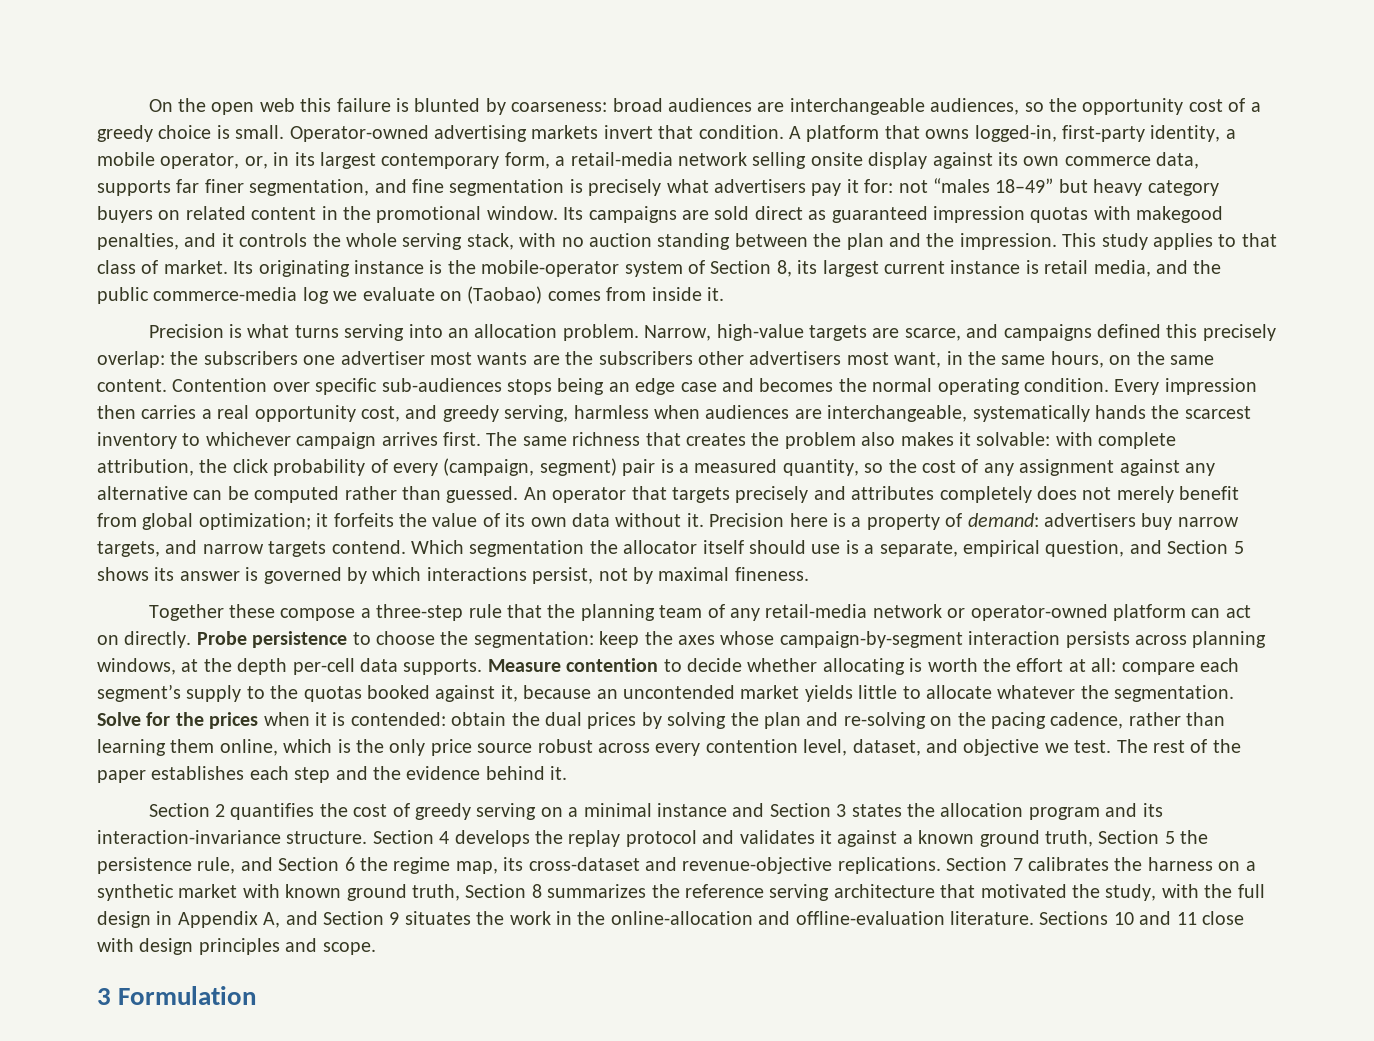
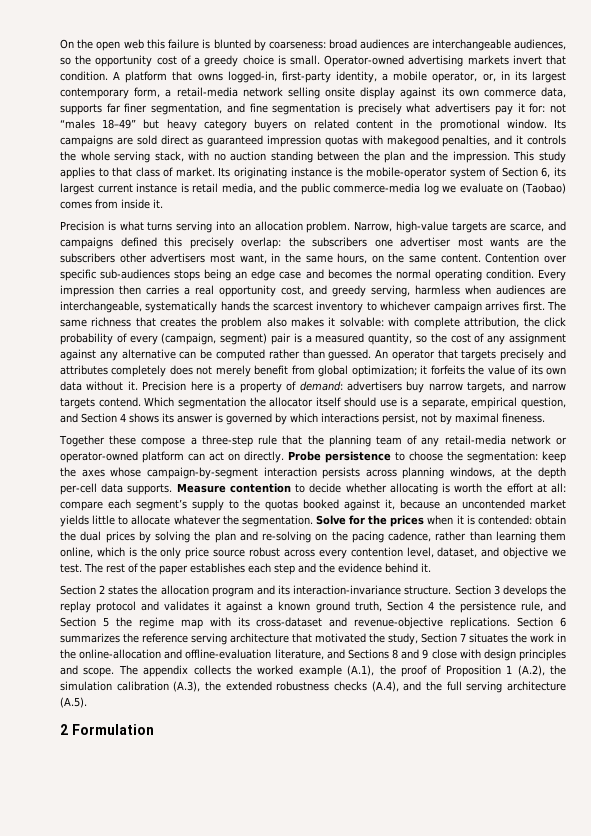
- Its originating instance is the mobile-operator system of Section 8, its largest current instance is retail media, and the public commerce-media log we evaluate on (Taobao) comes from inside it.
+ Its originating instance is the mobile-operator system of Section 6, its largest current instance is retail media, and the public commerce-media log we evaluate on (Taobao) comes from inside it.
- Which segmentation the allocator itself should use is a separate, empirical question, and Section 5 shows its answer is governed by which interactions persist, not by maximal fineness.
+ Which segmentation the allocator itself should use is a separate, empirical question, and Section 4 shows its answer is governed by which interactions persist, not by maximal fineness.
- Section 2 quantifies the cost of greedy serving on a minimal instance and Section 3 states the allocation program and its interaction-invariance structure.
+ Section 2 states the allocation program and its interaction-invariance structure.
- Section 4 develops the replay protocol and validates it against a known ground truth, Section 5 the persistence rule, and Section 6 the regime map, its cross-dataset and revenue-objective replications.
+ Section 3 develops the replay protocol and validates it against a known ground truth, Section 4 the persistence rule, and Section 5 the regime map with its cross-dataset and revenue-objective replications.
- Section 7 calibrates the harness on a synthetic market with known ground truth, Section 8 summarizes the reference serving architecture that motivated the study, with the full design in Appendix A, and Section 9 situates the work in the online-allocation and offline-evaluation literature. Sections 10 and 11 close with design principles and scope.
- 3 Formulation
+ Section 6 summarizes the reference serving architecture that motivated the study, Section 7 situates the work in the online-allocation and offline-evaluation literature, and Sections 8 and 9 close with design principles and scope. The appendix collects the worked example (A.1), the proof of Proposition 1 (A.2), the simulation calibration (A.3), the extended robustness checks (A.4), and the full serving architecture (A.5).
+ 2 Formulation

